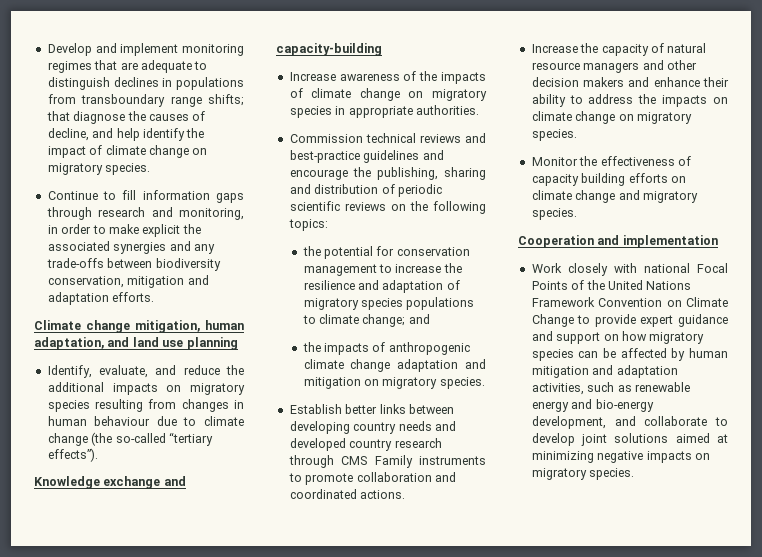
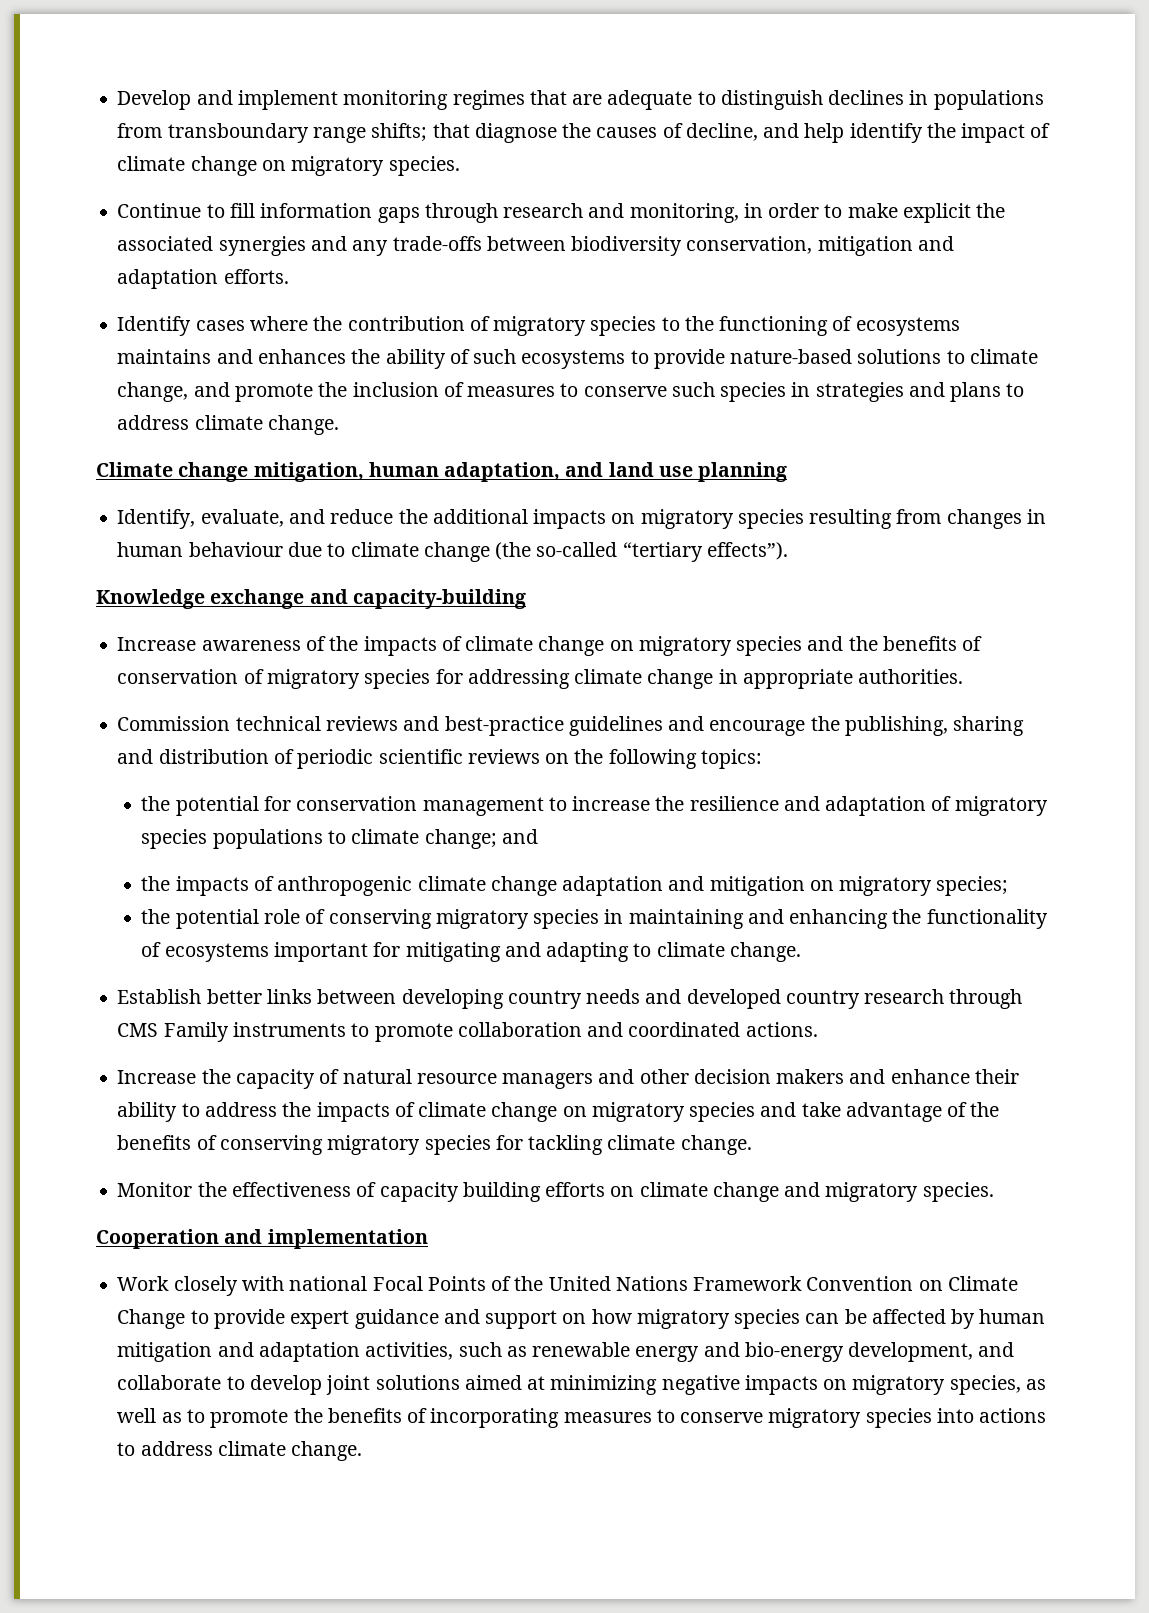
+ Identify cases where the contribution of migratory species to the functioning of ecosystems maintains and enhances the ability of such ecosystems to provide nature-based solutions to climate change, and promote the inclusion of measures to conserve such species in strategies and plans to address climate change.
- Increase awareness of the impacts of climate change on migratory species in appropriate authorities.
+ Increase awareness of the impacts of climate change on migratory species and the benefits of conservation of migratory species for addressing climate change in appropriate authorities.
- the impacts of anthropogenic climate change adaptation and mitigation on migratory species.
+ the impacts of anthropogenic climate change adaptation and mitigation on migratory species;
+ the potential role of conserving migratory species in maintaining and enhancing the functionality of ecosystems important for mitigating and adapting to climate change.
- Increase the capacity of natural resource managers and other decision makers and enhance their ability to address the impacts on climate change on migratory species.
+ Increase the capacity of natural resource managers and other decision makers and enhance their ability to address the impacts of climate change on migratory species and take advantage of the benefits of conserving migratory species for tackling climate change.
- Work closely with national Focal Points of the United Nations Framework Convention on Climate Change to provide expert guidance and support on how migratory species can be affected by human mitigation and adaptation activities, such as renewable energy and bio-energy development, and collaborate to develop joint solutions aimed at minimizing negative impacts on migratory species.
+ Work closely with national Focal Points of the United Nations Framework Convention on Climate Change to provide expert guidance and support on how migratory species can be affected by human mitigation and adaptation activities, such as renewable energy and bio-energy development, and collaborate to develop joint solutions aimed at minimizing negative impacts on migratory species, as well as to promote the benefits of incorporating measures to conserve migratory species into actions to address climate change.

